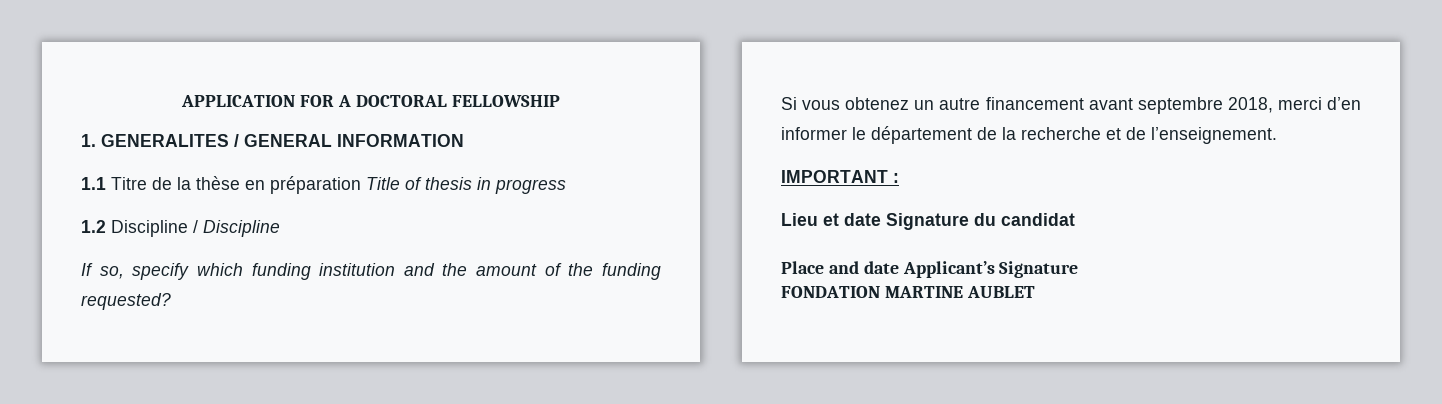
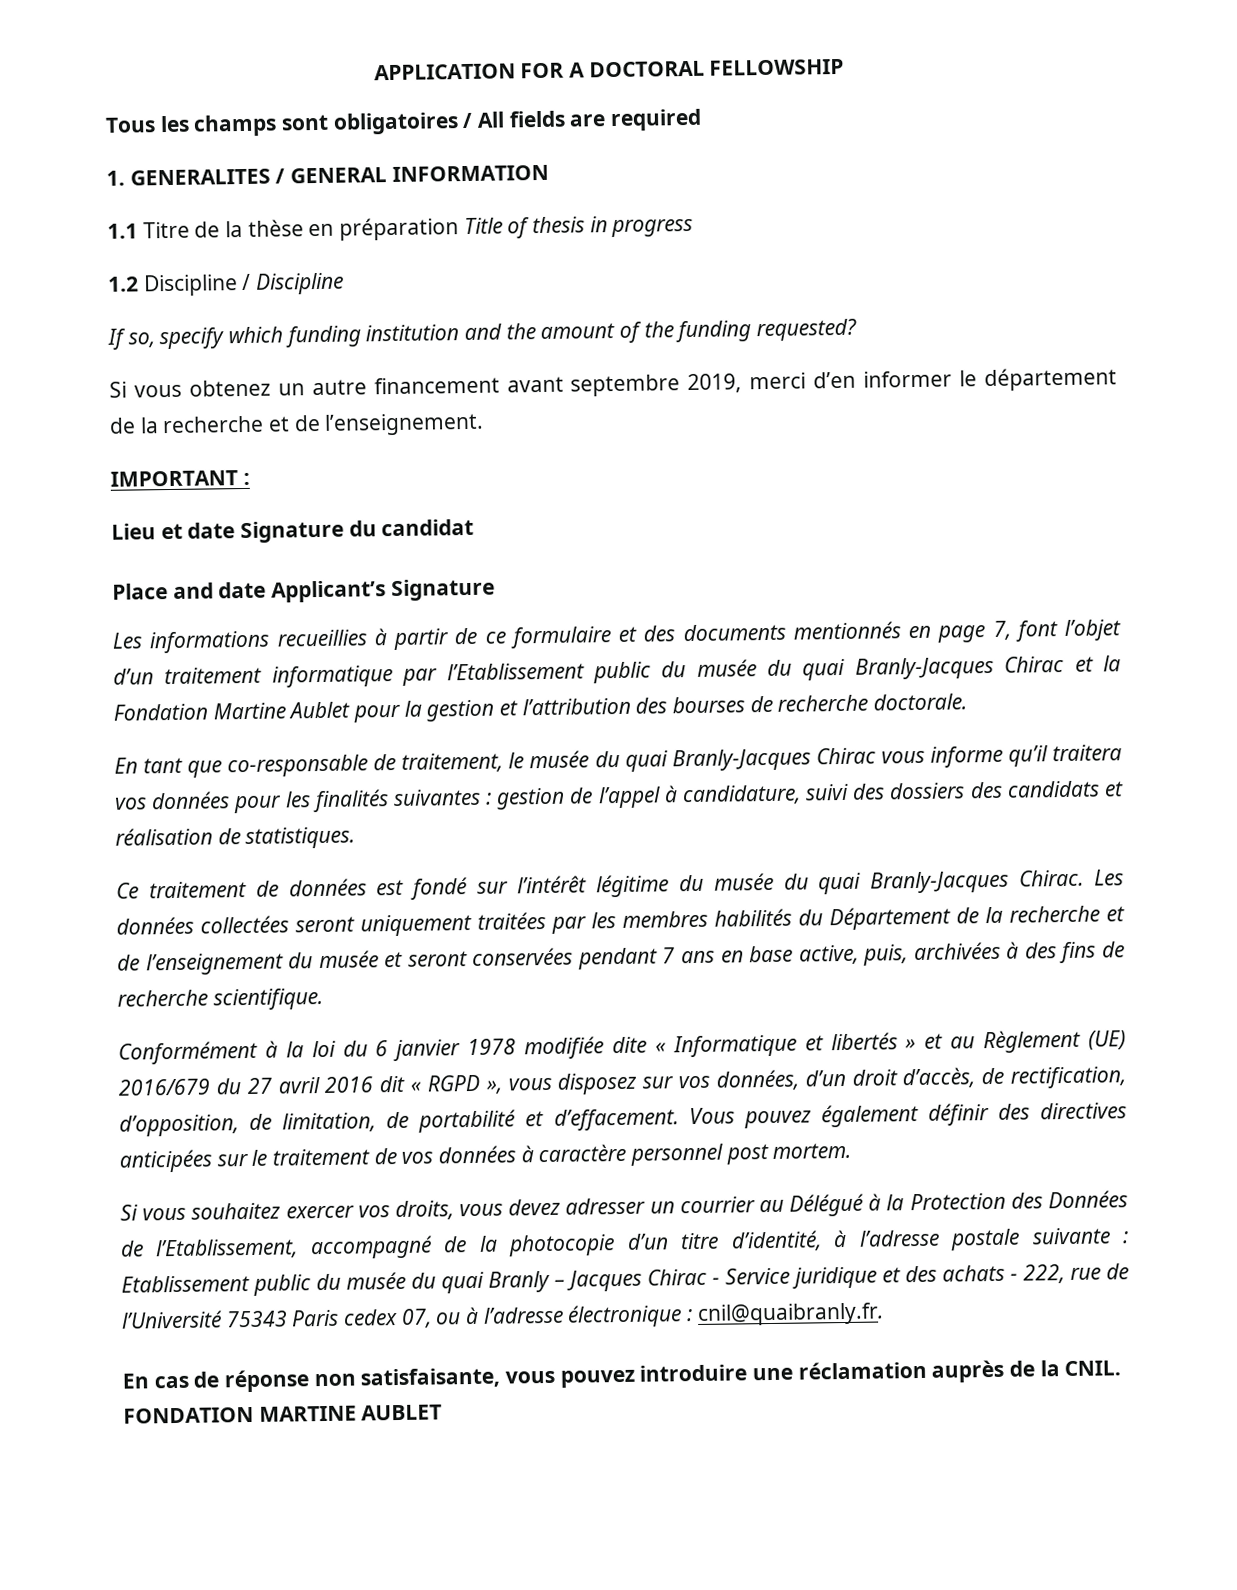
+ Tous les champs sont obligatoires / All fields are required
- Si vous obtenez un autre financement avant septembre 2018, merci d’en informer le département de la recherche et de l’enseignement.
+ Si vous obtenez un autre financement avant septembre 2019, merci d’en informer le département de la recherche et de l’enseignement.
+ Les informations recueillies à partir de ce formulaire et des documents mentionnés en page 7, font l’objet d’un traitement informatique par l’Etablissement public du musée du quai Branly-Jacques Chirac et la Fondation Martine Aublet pour la gestion et l’attribution des bourses de recherche doctorale.
+ En tant que co-responsable de traitement, le musée du quai Branly-Jacques Chirac vous informe qu’il traitera vos données pour les finalités suivantes : gestion de l’appel à candidature, suivi des dossiers des candidats et réalisation de statistiques.
+ Ce traitement de données est fondé sur l’intérêt légitime du musée du quai Branly-Jacques Chirac. Les données collectées seront uniquement traitées par les membres habilités du Département de la recherche et de l’enseignement du musée et seront conservées pendant 7 ans en base active, puis, archivées à des fins de recherche scientifique.
+ Conformément à la loi du 6 janvier 1978 modifiée dite « Informatique et libertés » et au Règlement (UE) 2016/679 du 27 avril 2016 dit « RGPD », vous disposez sur vos données, d’un droit d’accès, de rectification, d’opposition, de limitation, de portabilité et d’effacement. Vous pouvez également définir des directives anticipées sur le traitement de vos données à caractère personnel post mortem.
+ Si vous souhaitez exercer vos droits, vous devez adresser un courrier au Délégué à la Protection des Données de l’Etablissement, accompagné de la photocopie d’un titre d’identité, à l’adresse postale suivante : Etablissement public du musée du quai Branly – Jacques Chirac - Service juridique et des achats - 222, rue de l’Université 75343 Paris cedex 07, ou à l’adresse électronique : cnil@quaibranly.fr.
+ En cas de réponse non satisfaisante, vous pouvez introduire une réclamation auprès de la CNIL.

